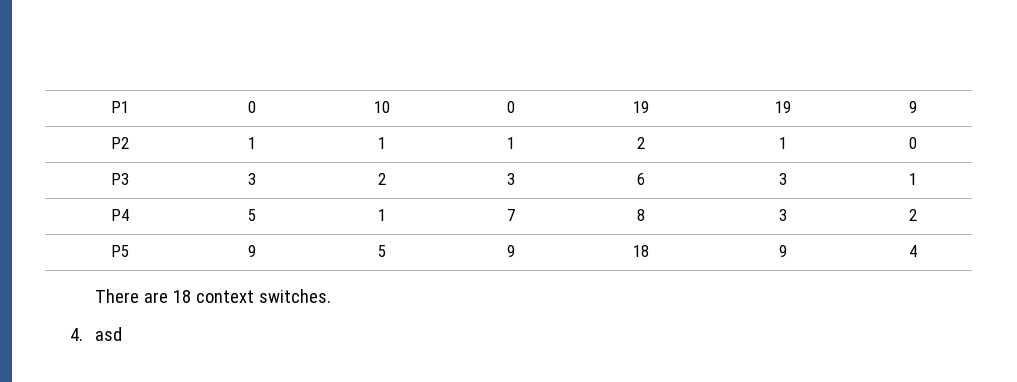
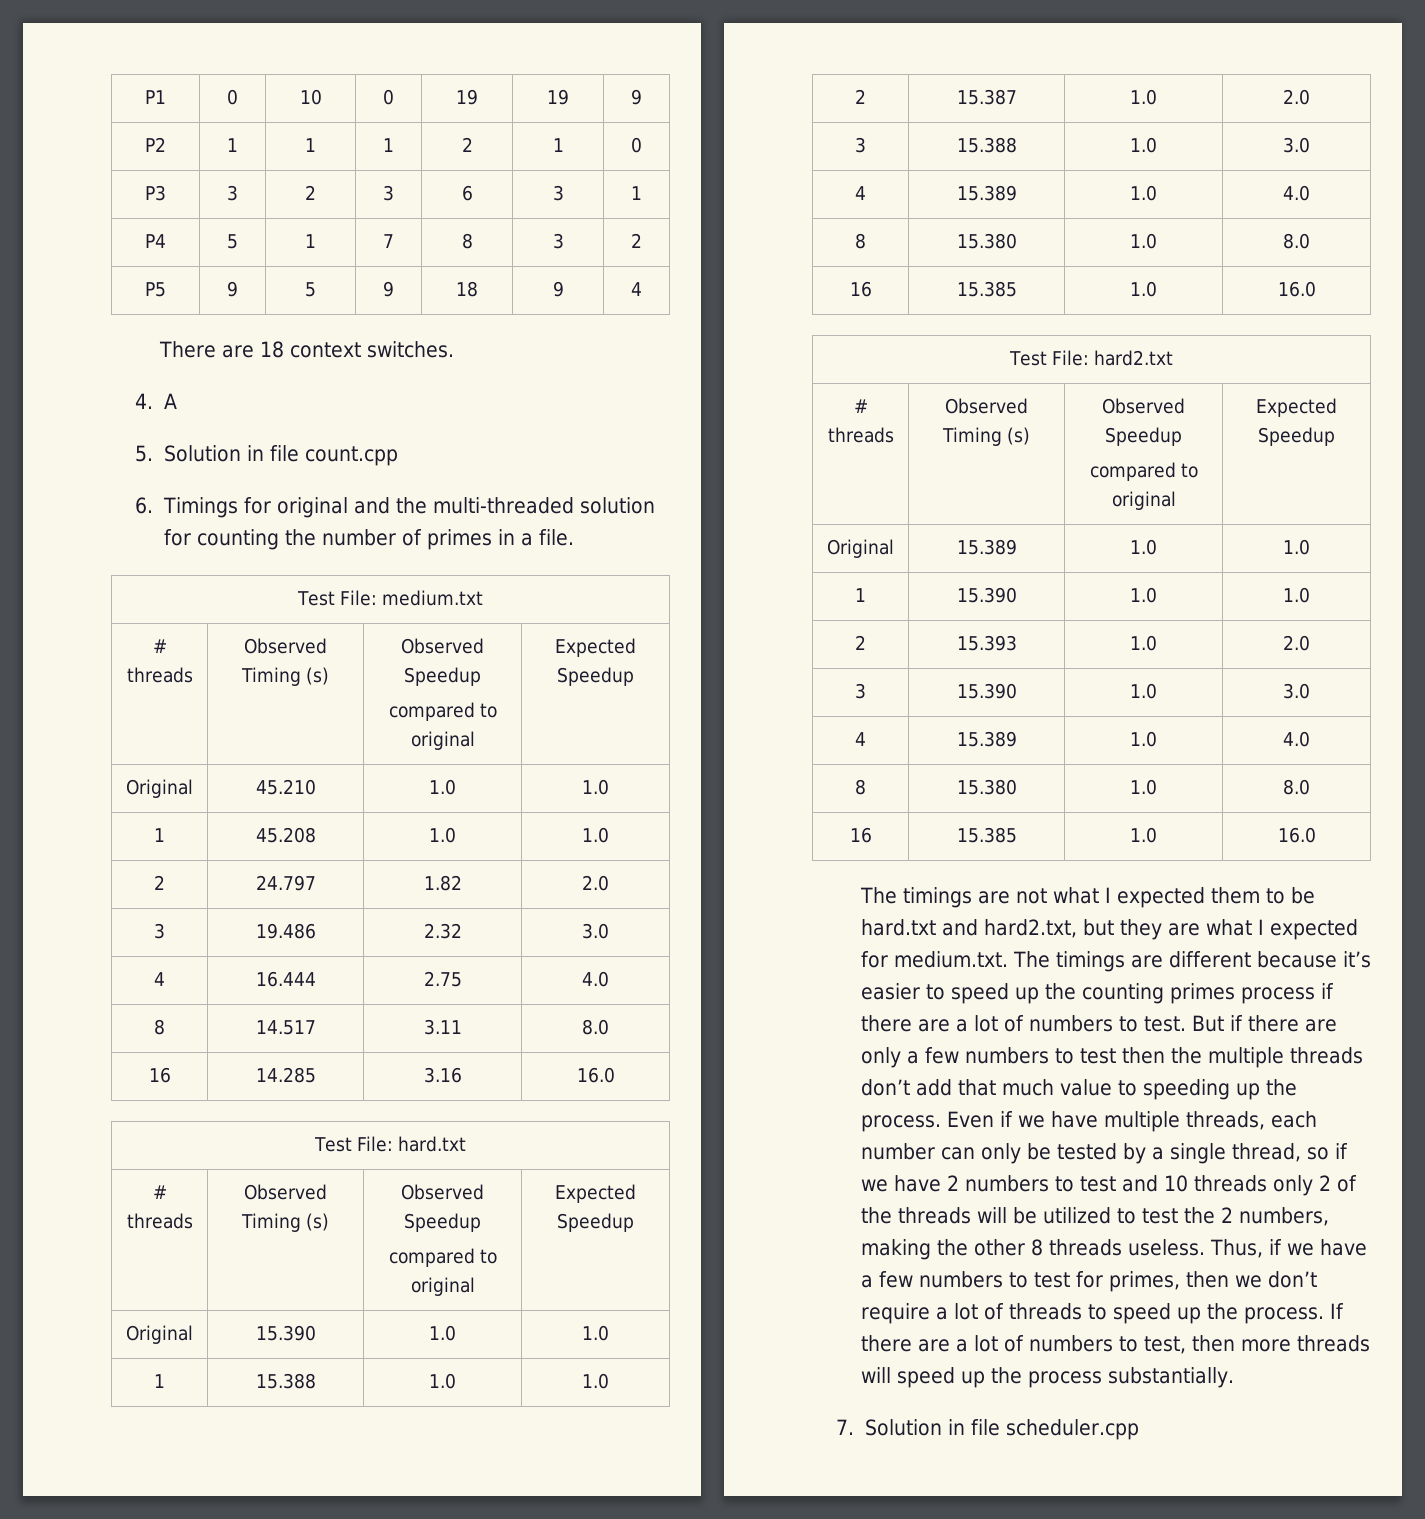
- 4. asd
+ 4. A
+ 5. Solution in file count.cpp
+ 6. Timings for original and the multi-threaded solution for counting the number of primes in a file.
+ Test File: medium.txt
+ # threads | Observed Timing (s) | Observed Speedup
+ compared to original | Expected Speedup
+ Original | 45.210 | 1.0 | 1.0
+ 1 | 45.208 | 1.0 | 1.0
+ 2 | 24.797 | 1.82 | 2.0
+ 3 | 19.486 | 2.32 | 3.0
+ 4 | 16.444 | 2.75 | 4.0
+ 8 | 14.517 | 3.11 | 8.0
+ 16 | 14.285 | 3.16 | 16.0
+ Test File: hard.txt
+ # threads | Observed Timing (s) | Observed Speedup
+ compared to original | Expected Speedup
+ Original | 15.390 | 1.0 | 1.0
+ 1 | 15.388 | 1.0 | 1.0
+ 2 | 15.387 | 1.0 | 2.0
+ 3 | 15.388 | 1.0 | 3.0
+ 4 | 15.389 | 1.0 | 4.0
+ 8 | 15.380 | 1.0 | 8.0
+ 16 | 15.385 | 1.0 | 16.0
+ Test File: hard2.txt
+ # threads | Observed Timing (s) | Observed Speedup
+ compared to original | Expected Speedup
+ Original | 15.389 | 1.0 | 1.0
+ 1 | 15.390 | 1.0 | 1.0
+ 2 | 15.393 | 1.0 | 2.0
+ 3 | 15.390 | 1.0 | 3.0
+ 4 | 15.389 | 1.0 | 4.0
+ 8 | 15.380 | 1.0 | 8.0
+ 16 | 15.385 | 1.0 | 16.0
+ The timings are not what I expected them to be hard.txt and hard2.txt, but they are what I expected for medium.txt. The timings are different because it’s easier to speed up the counting primes process if there are a lot of numbers to test. But if there are only a few numbers to test then the multiple threads don’t add that much value to speeding up the process. Even if we have multiple threads, each number can only be tested by a single thread, so if we have 2 numbers to test and 10 threads only 2 of the threads will be utilized to test the 2 numbers, making the other 8 threads useless. Thus, if we have a few numbers to test for primes, then we don’t require a lot of threads to speed up the process. If there are a lot of numbers to test, then more threads will speed up the process substantially.
+ 7. Solution in file scheduler.cpp

